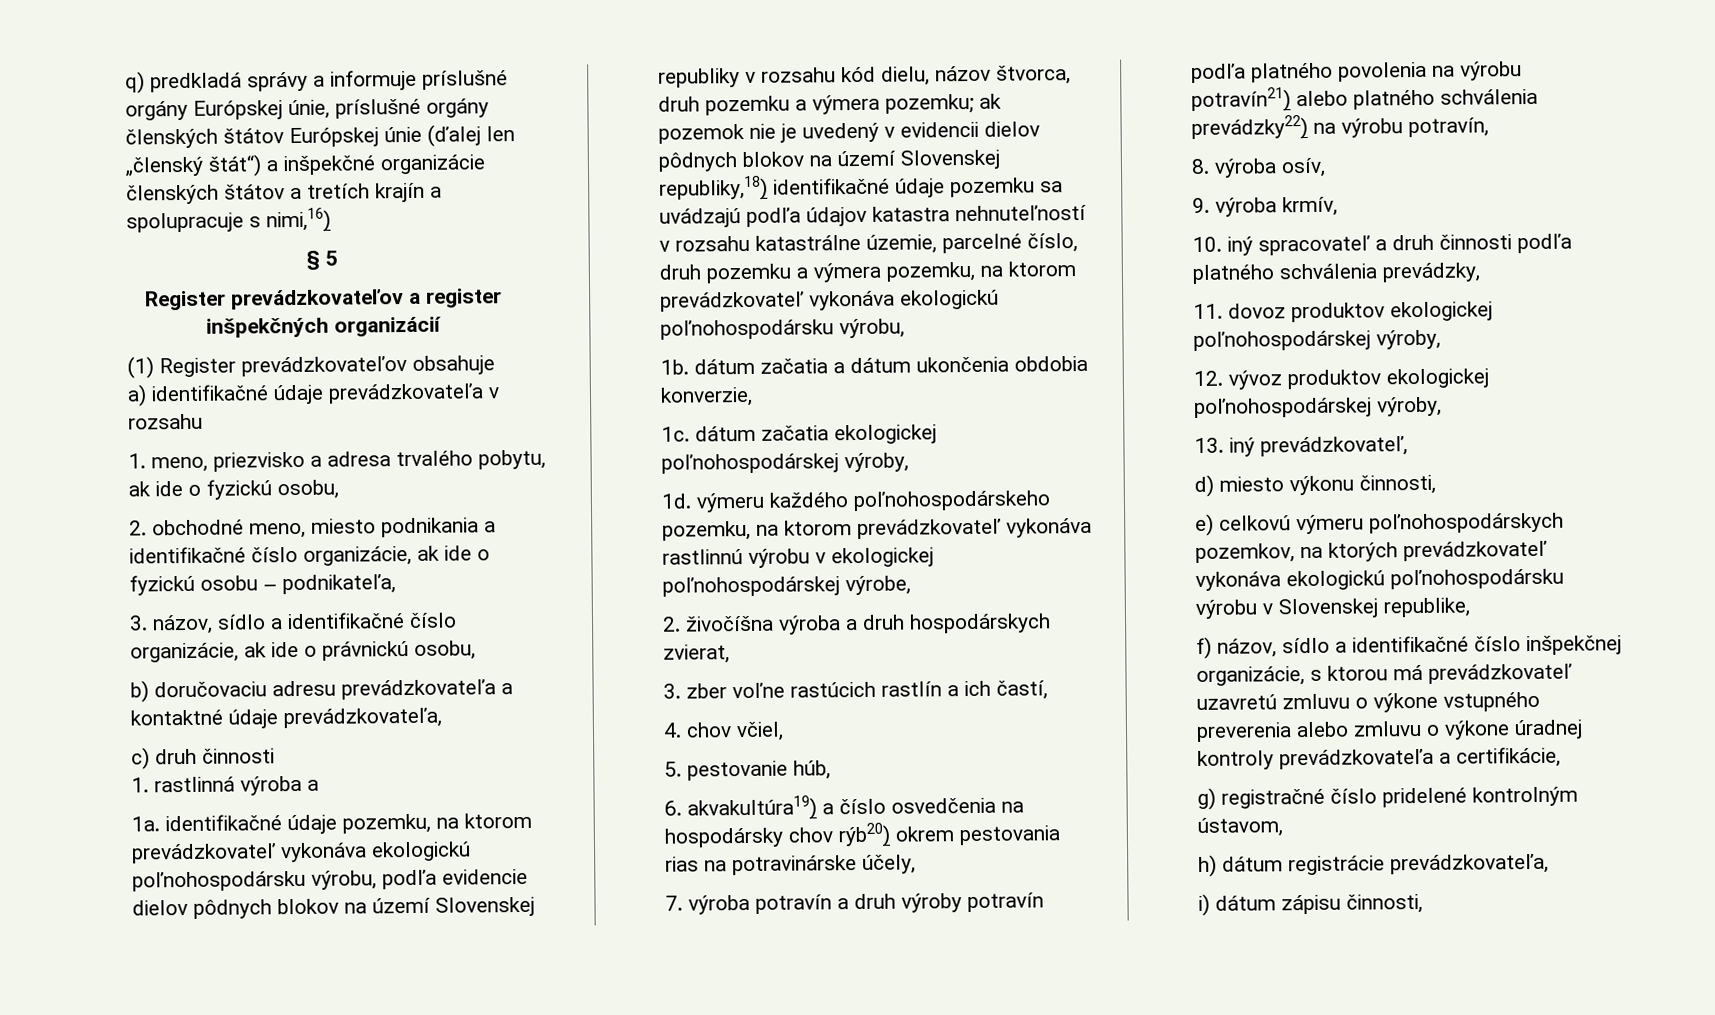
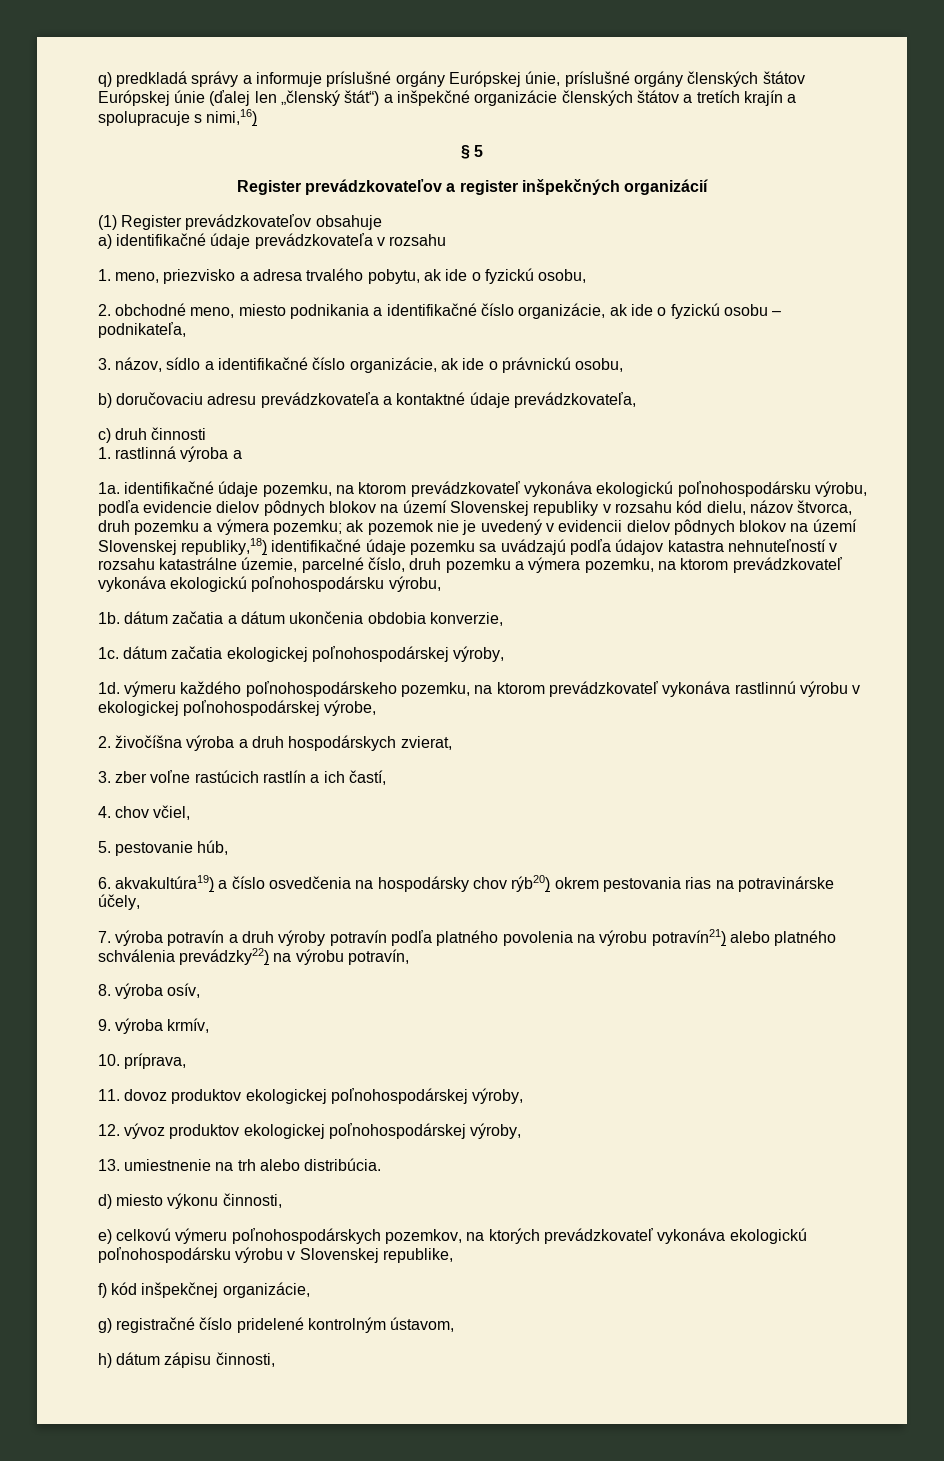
- 10. iný spracovateľ a druh činnosti podľa platného schválenia prevádzky,
+ 10. príprava,
- 13. iný prevádzkovateľ,
+ 13. umiestnenie na trh alebo distribúcia.
- f) názov, sídlo a identifikačné číslo inšpekčnej organizácie, s ktorou má prevádzkovateľ uzavretú zmluvu o výkone vstupného preverenia alebo zmluvu o výkone úradnej kontroly prevádzkovateľa a certifikácie,
+ f) kód inšpekčnej organizácie,
- h) dátum registrácie prevádzkovateľa,
- i) dátum zápisu činnosti,
+ h) dátum zápisu činnosti,

